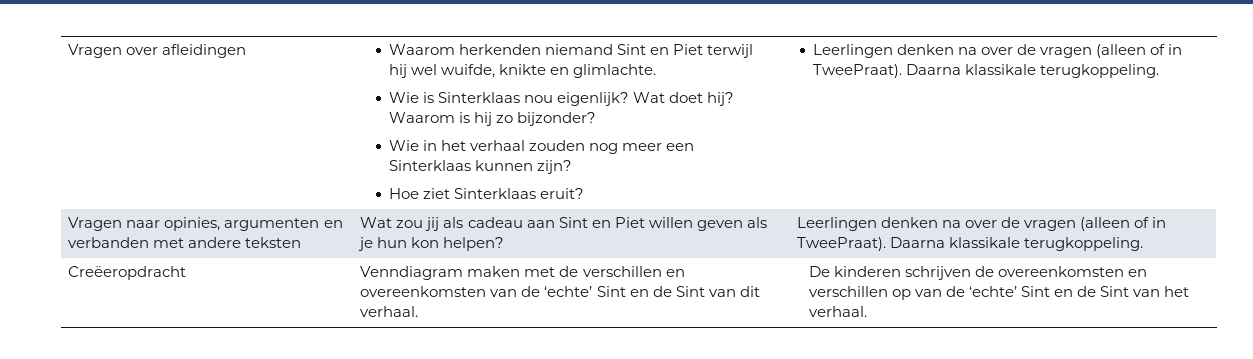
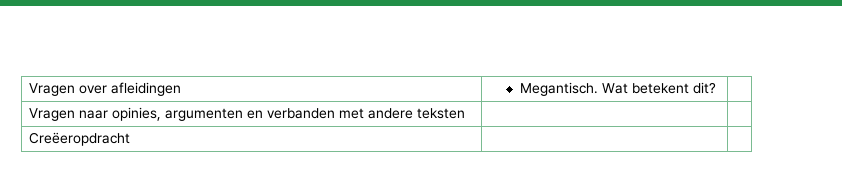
- Waarom herkenden niemand Sint en Piet terwijl hij wel wuifde, knikte en glimlachte.
- Wie is Sinterklaas nou eigenlijk? Wat doet hij? Waarom is hij zo bijzonder?
- Wie in het verhaal zouden nog meer een Sinterklaas kunnen zijn?
- Hoe ziet Sinterklaas eruit? | Leerlingen denken na over de vragen (alleen of in TweePraat). Daarna klassikale terugkoppeling.
+ Megantisch. Wat betekent dit?
- Vragen naar opinies, argumenten en verbanden met andere teksten | Wat zou jij als cadeau aan Sint en Piet willen geven als je hun kon helpen? | Leerlingen denken na over de vragen (alleen of in TweePraat). Daarna klassikale terugkoppeling.
- Creëeropdracht | Venndiagram maken met de verschillen en overeenkomsten van de ‘echte’ Sint en de Sint van dit verhaal. | De kinderen schrijven de overeenkomsten en verschillen op van de ‘echte’ Sint en de Sint van het verhaal.
+ Vragen naar opinies, argumenten en verbanden met andere teksten | |
+ Creëeropdracht | |

